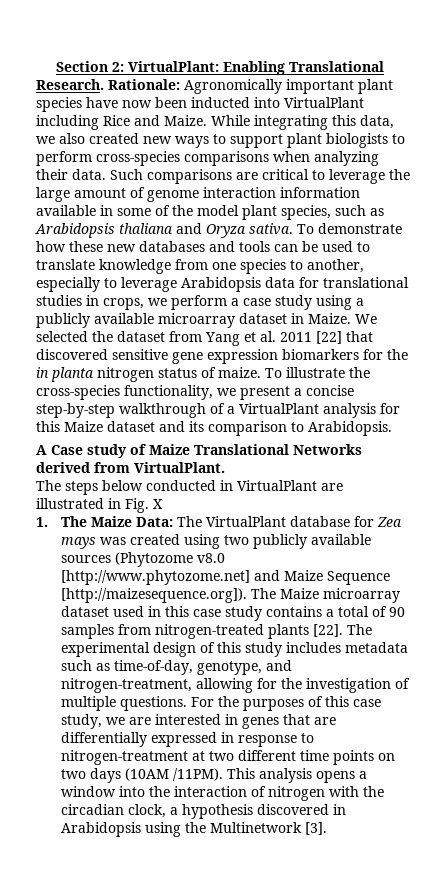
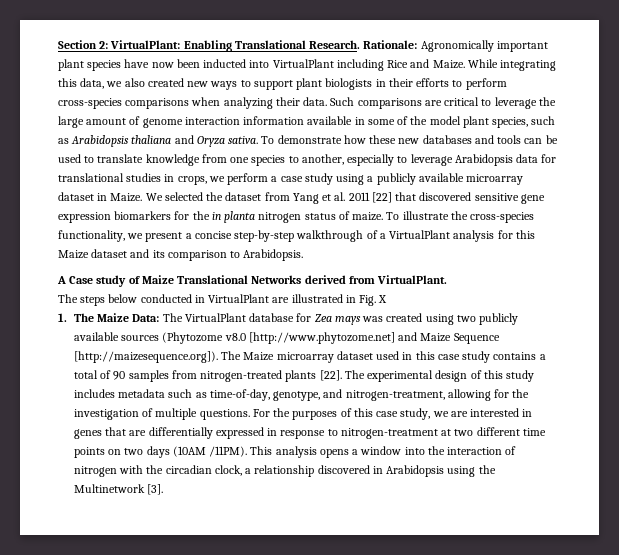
- While integrating this data, we also created new ways to support plant biologists to perform cross-species comparisons when analyzing their data.
+ While integrating this data, we also created new ways to support plant biologists in their efforts to perform cross-species comparisons when analyzing their data.
- This analysis opens a window into the interaction of nitrogen with the circadian clock, a hypothesis discovered in Arabidopsis using the Multinetwork [3].
+ This analysis opens a window into the interaction of nitrogen with the circadian clock, a relationship discovered in Arabidopsis using the Multinetwork [3].

